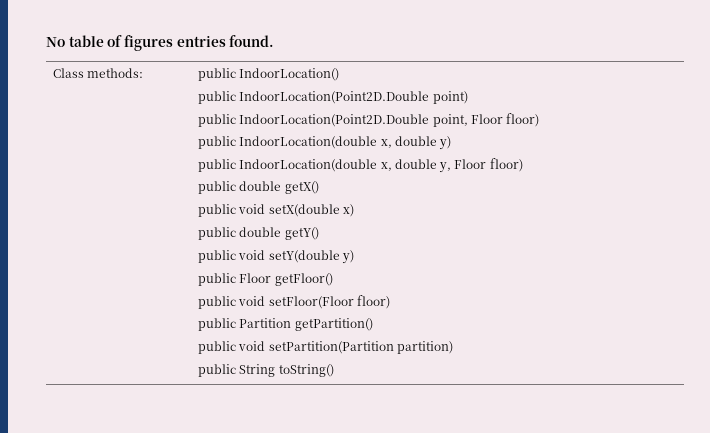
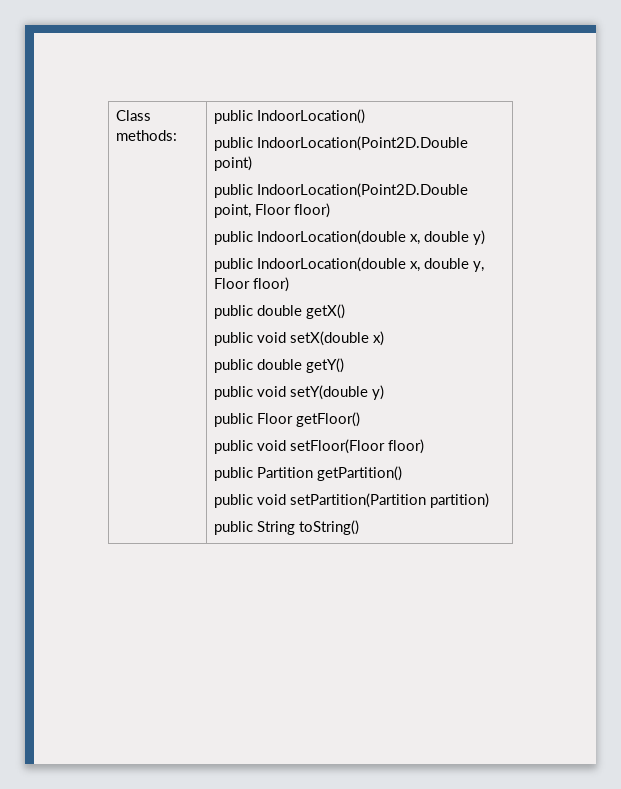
- No table of figures entries found.

